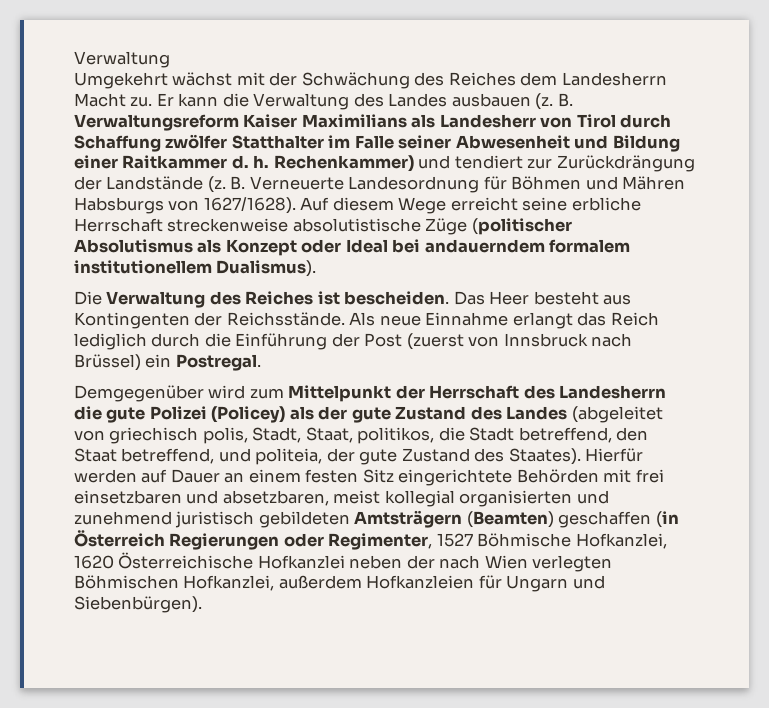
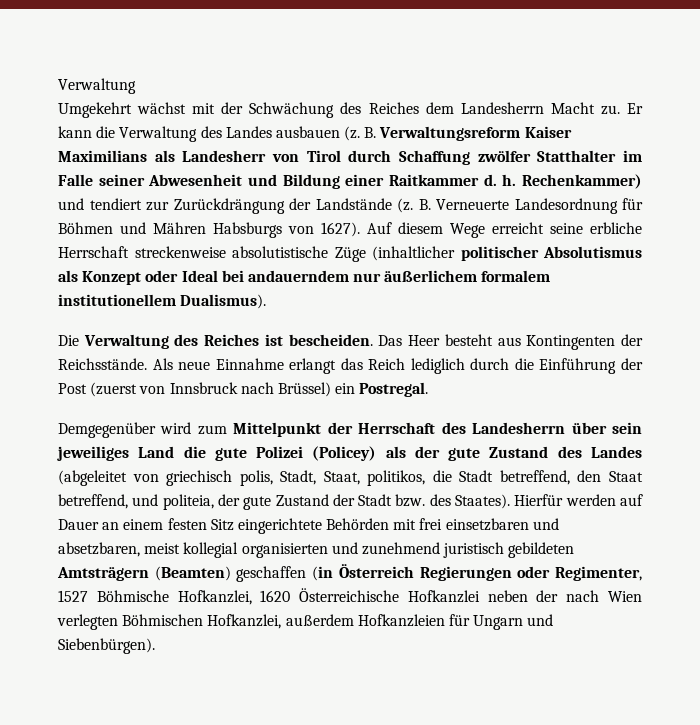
- B. Verneuerte Landesordnung für Böhmen und Mähren Habsburgs von 1627/1628).
+ B. Verneuerte Landesordnung für Böhmen und Mähren Habsburgs von 1627).
- Auf diesem Wege erreicht seine erbliche Herrschaft streckenweise absolutistische Züge (politischer Absolutismus als Konzept oder Ideal bei andauerndem formalem institutionellem Dualismus).
+ Auf diesem Wege erreicht seine erbliche Herrschaft streckenweise absolutistische Züge (inhaltlicher politischer Absolutismus als Konzept oder Ideal bei andauerndem nur äußerlichem formalem institutionellem Dualismus).
- Demgegenüber wird zum Mittelpunkt der Herrschaft des Landesherrn die gute Polizei (Policey) als der gute Zustand des Landes (abgeleitet von griechisch polis, Stadt, Staat, politikos, die Stadt betreffend, den Staat betreffend, und politeia, der gute Zustand des Staates).
+ Demgegenüber wird zum Mittelpunkt der Herrschaft des Landesherrn über sein jeweiliges Land die gute Polizei (Policey) als der gute Zustand des Landes (abgeleitet von griechisch polis, Stadt, Staat, politikos, die Stadt betreffend, den Staat betreffend, und politeia, der gute Zustand der Stadt bzw. des Staates).

